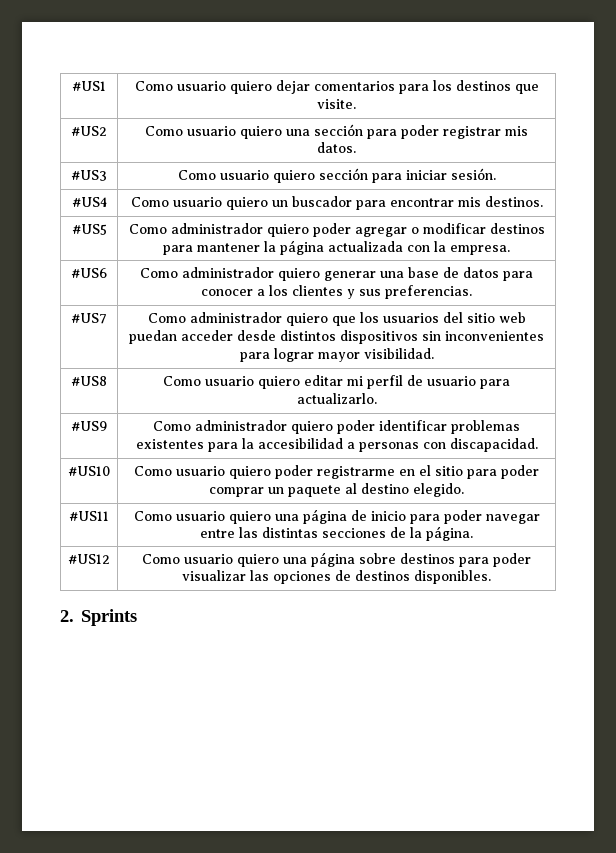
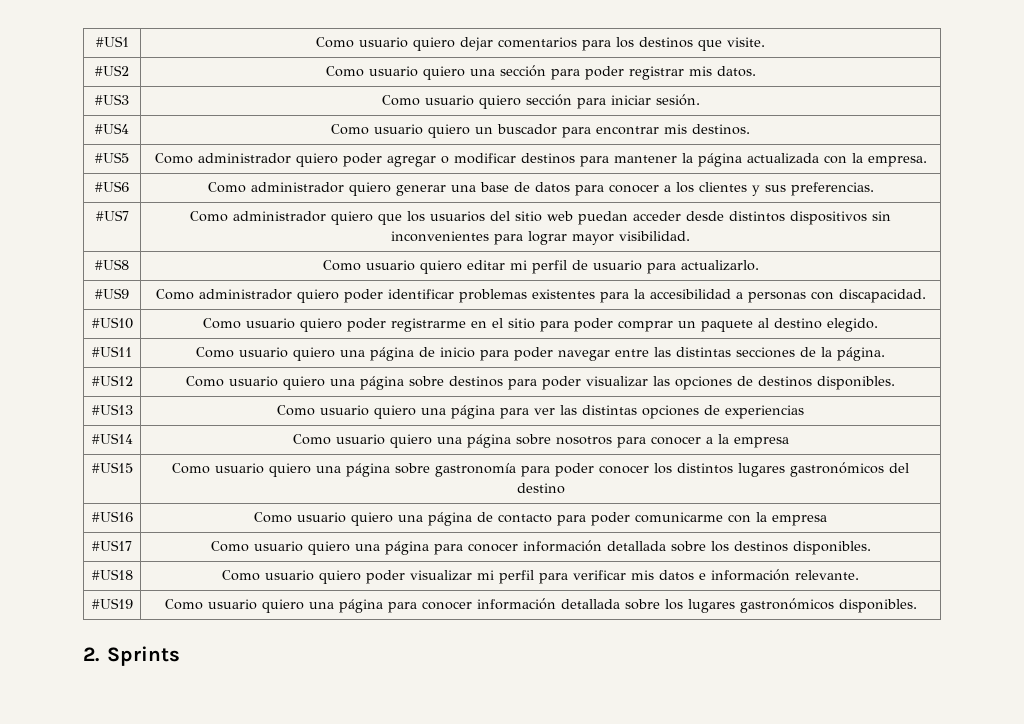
+ #US13 | Como usuario quiero una página para ver las distintas opciones de experiencias
+ #US14 | Como usuario quiero una página sobre nosotros para conocer a la empresa
+ #US15 | Como usuario quiero una página sobre gastronomía para poder conocer los distintos lugares gastronómicos del destino
+ #US16 | Como usuario quiero una página de contacto para poder comunicarme con la empresa
+ #US17 | Como usuario quiero una página para conocer información detallada sobre los destinos disponibles.
+ #US18 | Como usuario quiero poder visualizar mi perfil para verificar mis datos e información relevante.
+ #US19 | Como usuario quiero una página para conocer información detallada sobre los lugares gastronómicos disponibles.

